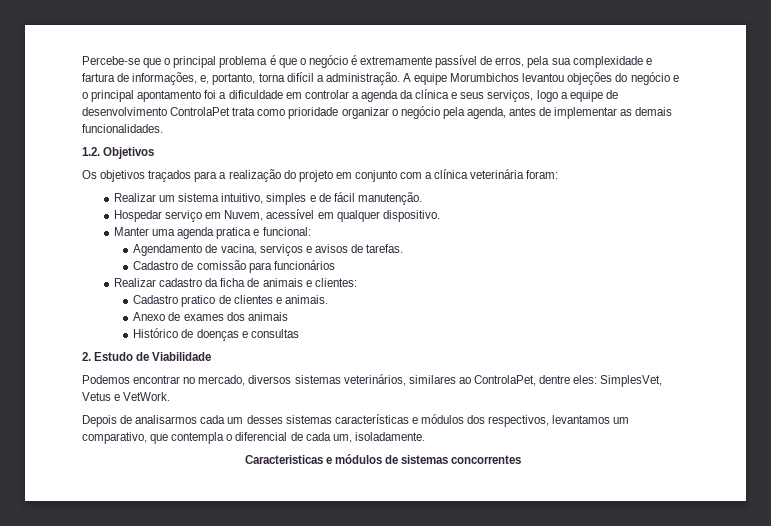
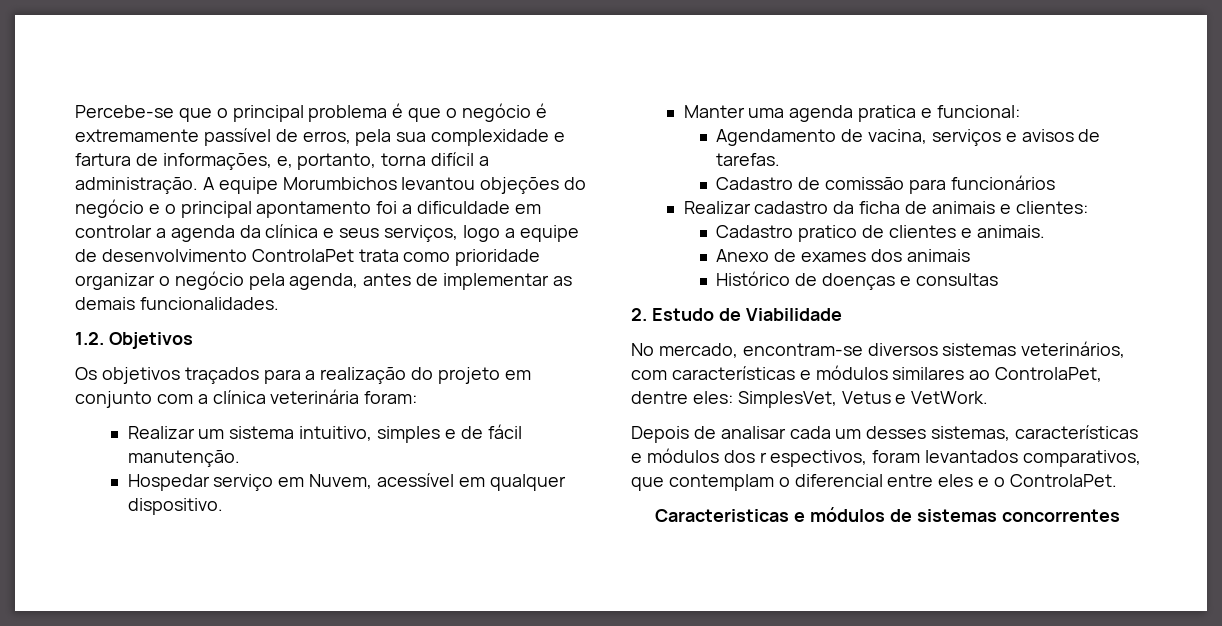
- Podemos encontrar no mercado, diversos sistemas veterinários, similares ao ControlaPet, dentre eles: SimplesVet, Vetus e VetWork.
+ No mercado, encontram-se diversos sistemas veterinários, com características e módulos similares ao ControlaPet, dentre eles: SimplesVet, Vetus e VetWork.
- Depois de analisarmos cada um desses sistemas características e módulos dos respectivos, levantamos um comparativo, que contempla o diferencial de cada um, isoladamente.
+ Depois de analisar cada um desses sistemas, características e módulos dos r espectivos, foram levantados comparativos, que contemplam o diferencial entre eles e o ControlaPet.

